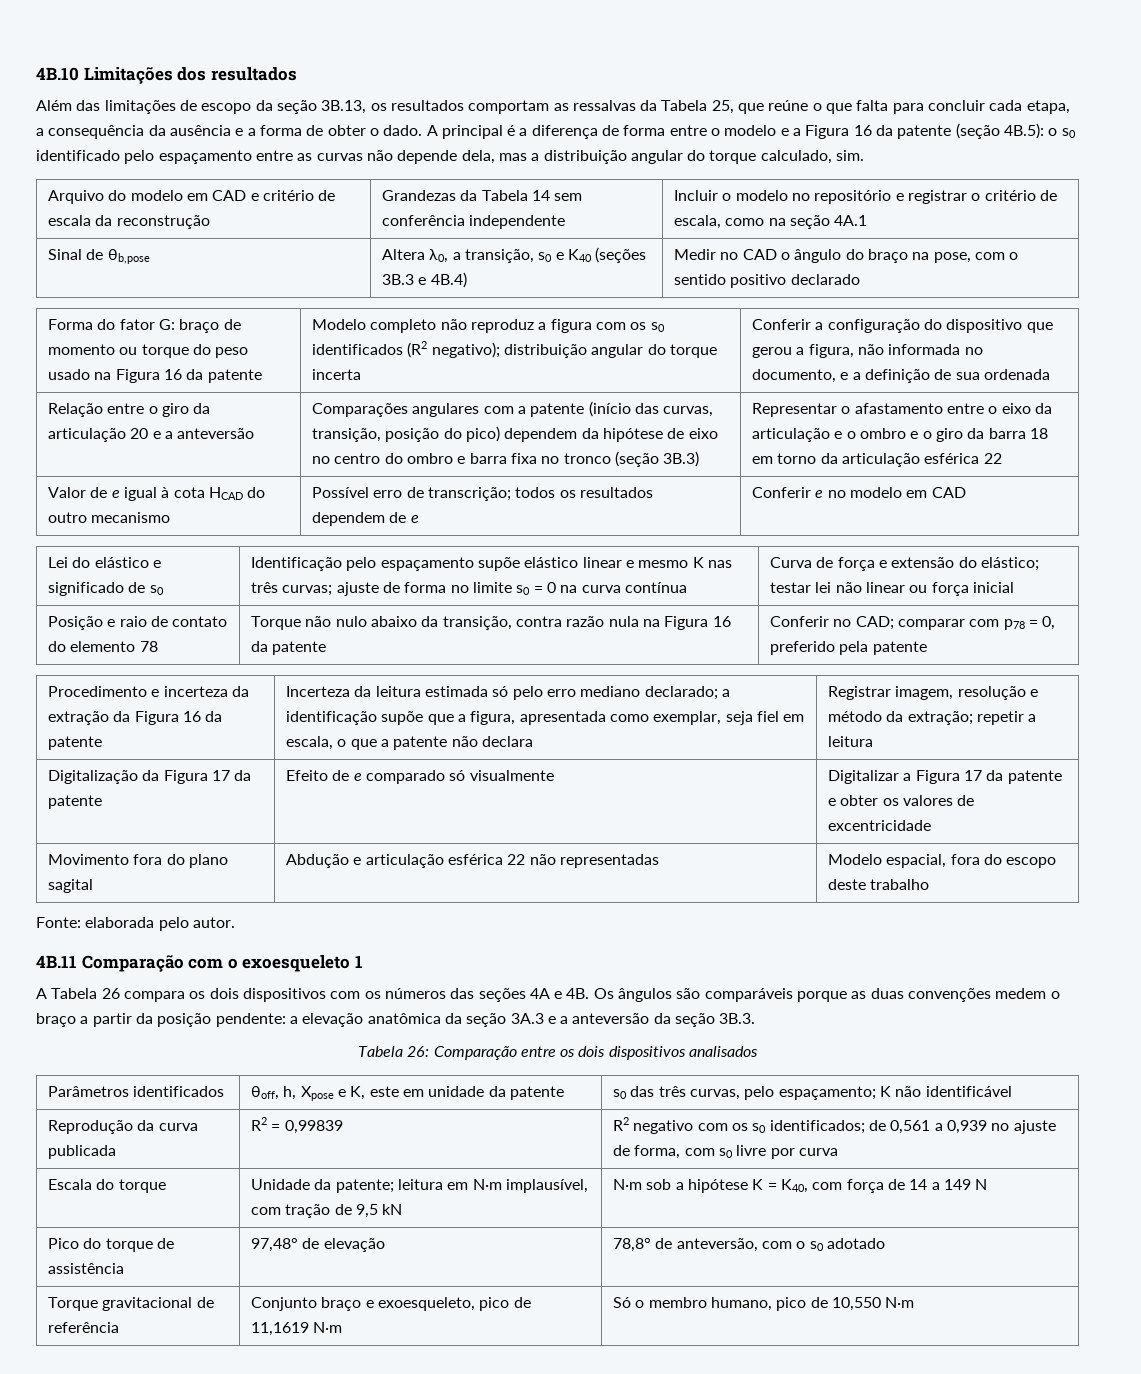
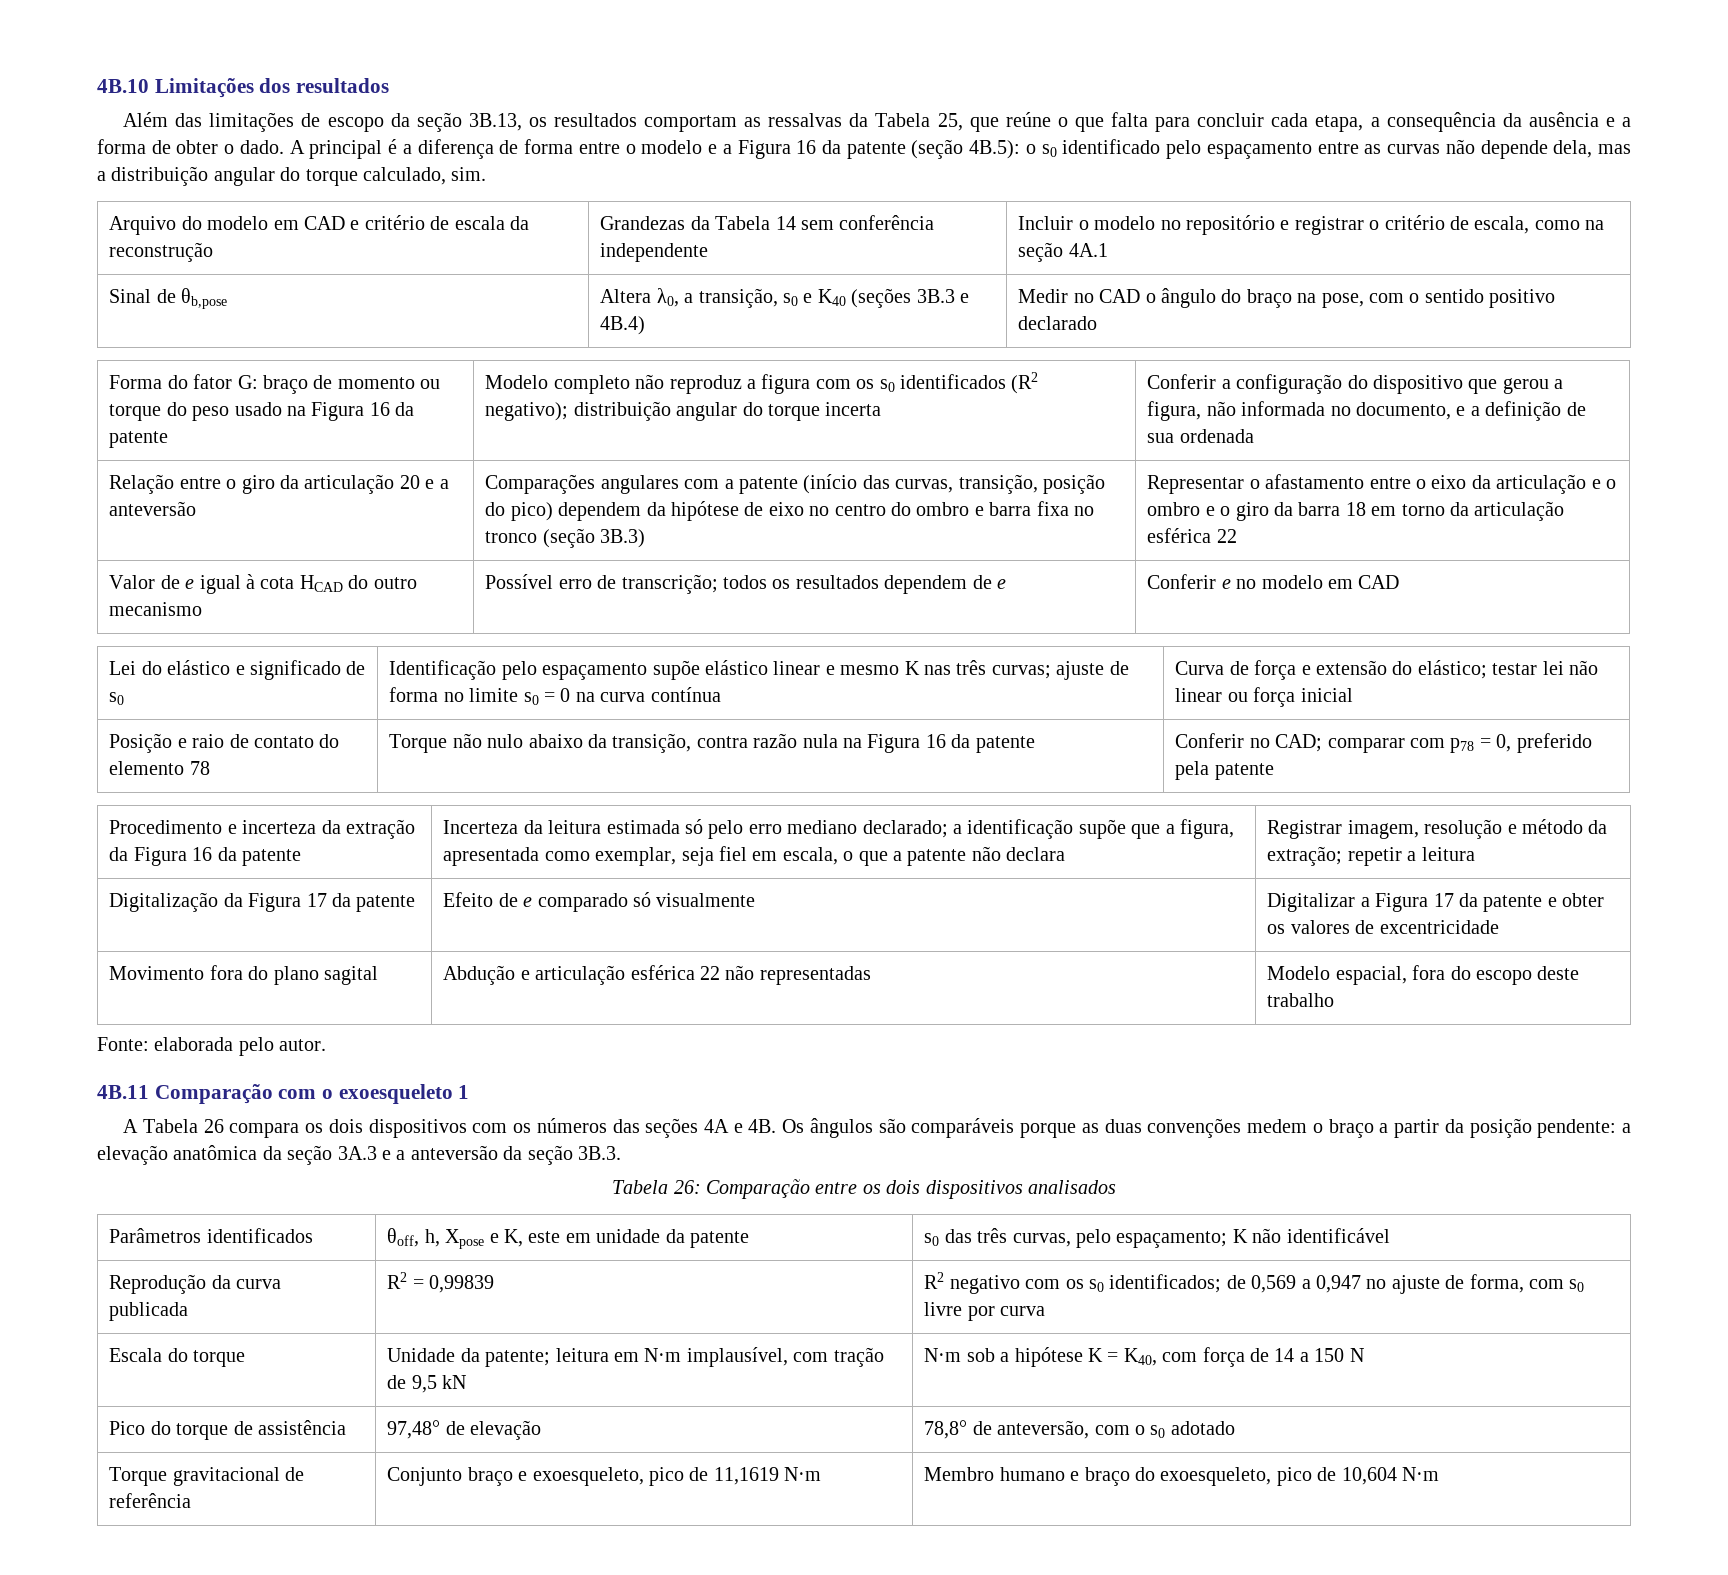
- Reprodução da curva publicada | R2 = 0,99839 | R2 negativo com os s0 identificados; de 0,561 a 0,939 no ajuste de forma, com s0 livre por curva
+ Reprodução da curva publicada | R2 = 0,99839 | R2 negativo com os s0 identificados; de 0,569 a 0,947 no ajuste de forma, com s0 livre por curva
- Escala do torque | Unidade da patente; leitura em N·m implausível, com tração de 9,5 kN | N·m sob a hipótese K = K40, com força de 14 a 149 N
+ Escala do torque | Unidade da patente; leitura em N·m implausível, com tração de 9,5 kN | N·m sob a hipótese K = K40, com força de 14 a 150 N
- Torque gravitacional de referência | Conjunto braço e exoesqueleto, pico de 11,1619 N·m | Só o membro humano, pico de 10,550 N·m
+ Torque gravitacional de referência | Conjunto braço e exoesqueleto, pico de 11,1619 N·m | Membro humano e braço do exoesqueleto, pico de 10,604 N·m

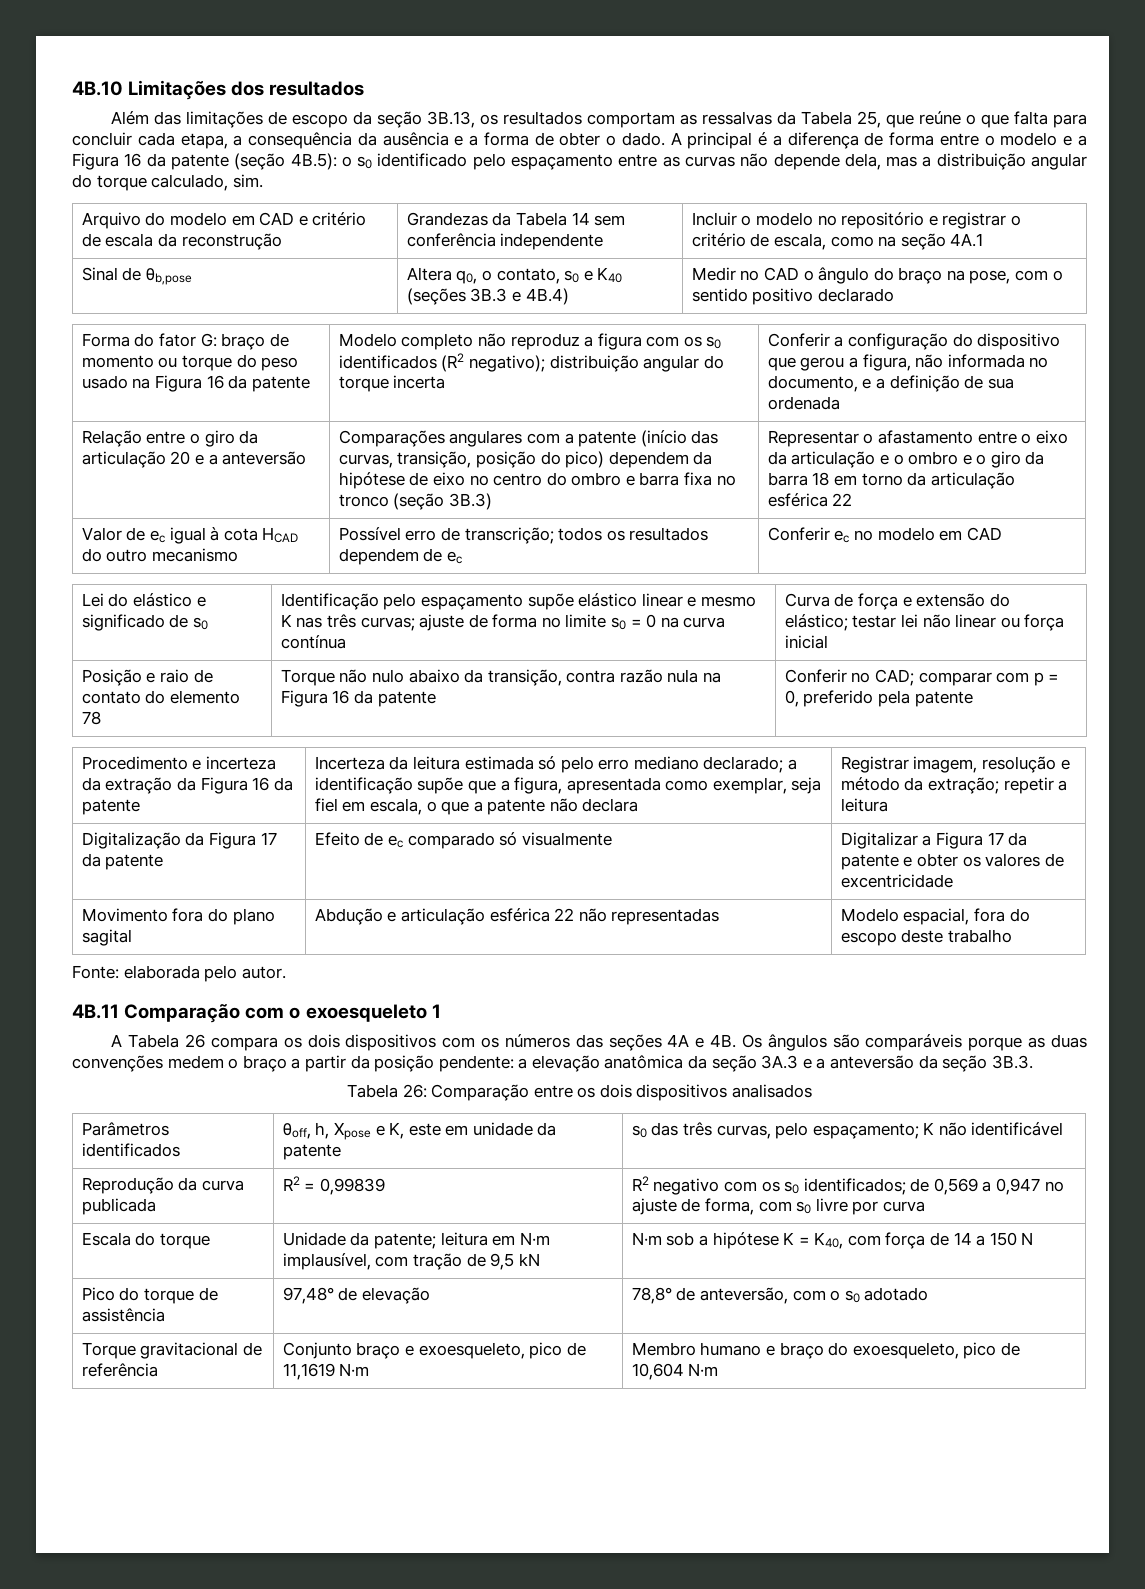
- Sinal de θb,pose | Altera λ0, a transição, s0 e K40 (seções 3B.3 e 4B.4) | Medir no CAD o ângulo do braço na pose, com o sentido positivo declarado
+ Sinal de θb,pose | Altera q0, o contato, s0 e K40 (seções 3B.3 e 4B.4) | Medir no CAD o ângulo do braço na pose, com o sentido positivo declarado
- Valor de e igual à cota HCAD do outro mecanismo | Possível erro de transcrição; todos os resultados dependem de e | Conferir e no modelo em CAD
+ Valor de ec igual à cota HCAD do outro mecanismo | Possível erro de transcrição; todos os resultados dependem de ec | Conferir ec no modelo em CAD
- Posição e raio de contato do elemento 78 | Torque não nulo abaixo da transição, contra razão nula na Figura 16 da patente | Conferir no CAD; comparar com p78 = 0, preferido pela patente
+ Posição e raio de contato do elemento 78 | Torque não nulo abaixo da transição, contra razão nula na Figura 16 da patente | Conferir no CAD; comparar com p = 0, preferido pela patente
- Digitalização da Figura 17 da patente | Efeito de e comparado só visualmente | Digitalizar a Figura 17 da patente e obter os valores de excentricidade
+ Digitalização da Figura 17 da patente | Efeito de ec comparado só visualmente | Digitalizar a Figura 17 da patente e obter os valores de excentricidade

